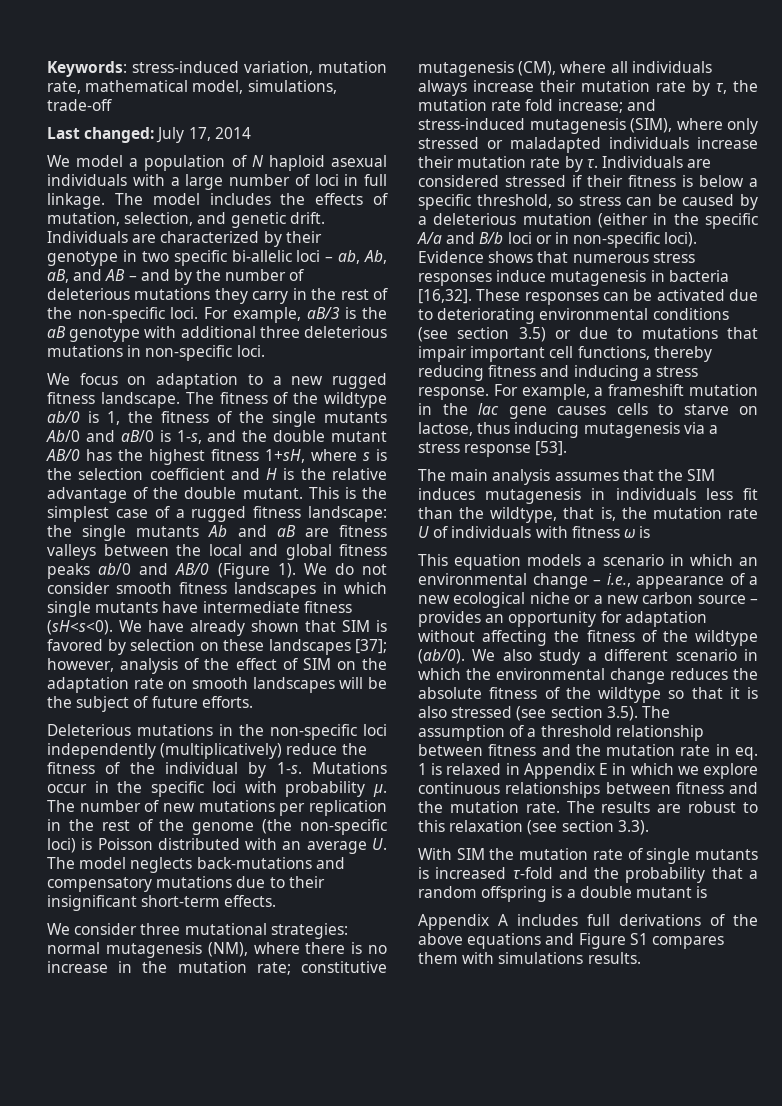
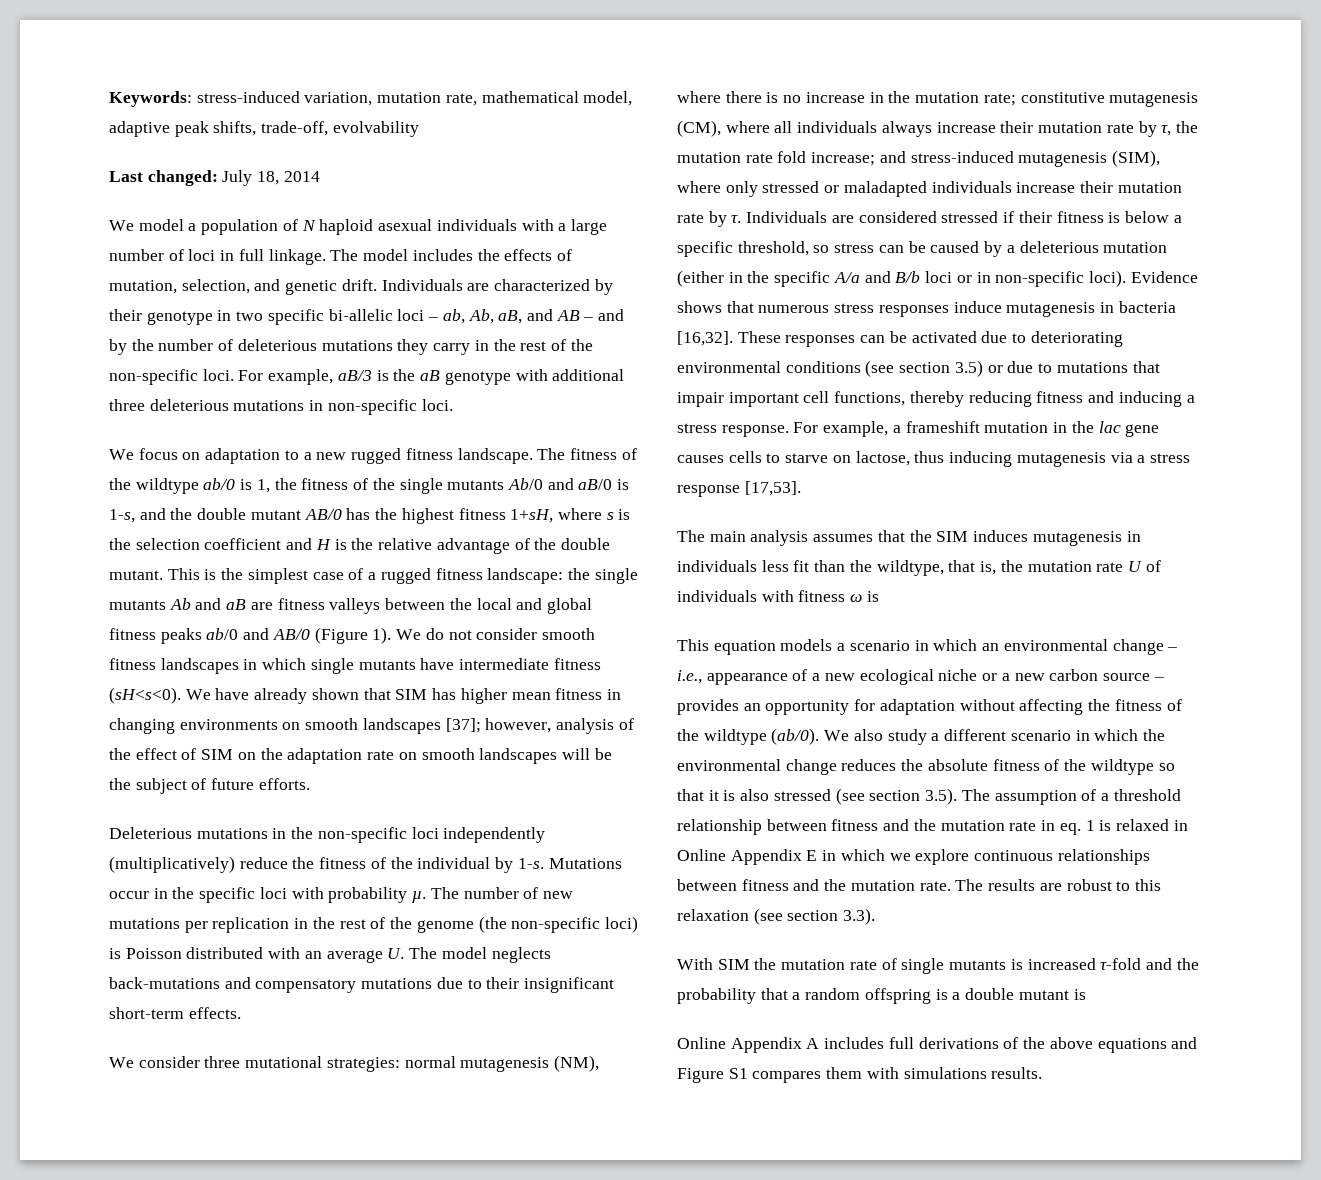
- Keywords: stress-induced variation, mutation rate, mathematical model, simulations, trade-off
+ Keywords: stress-induced variation, mutation rate, mathematical model, adaptive peak shifts, trade-off, evolvability
- Last changed: July 17, 2014
+ Last changed: July 18, 2014
- We have already shown that SIM is favored by selection on these landscapes [37]; however, analysis of the effect of SIM on the adaptation rate on smooth landscapes will be the subject of future efforts.
+ We have already shown that SIM has higher mean fitness in changing environments on smooth landscapes [37]; however, analysis of the effect of SIM on the adaptation rate on smooth landscapes will be the subject of future efforts.
- For example, a frameshift mutation in the lac gene causes cells to starve on lactose, thus inducing mutagenesis via a stress response [53].
+ For example, a frameshift mutation in the lac gene causes cells to starve on lactose, thus inducing mutagenesis via a stress response [17,53].
- 1 is relaxed in Appendix E in which we explore continuous relationships between fitness and the mutation rate.
+ 1 is relaxed in Online Appendix E in which we explore continuous relationships between fitness and the mutation rate.
- Appendix A includes full derivations of the above equations and Figure S1 compares them with simulations results.
+ Online Appendix A includes full derivations of the above equations and Figure S1 compares them with simulations results.

